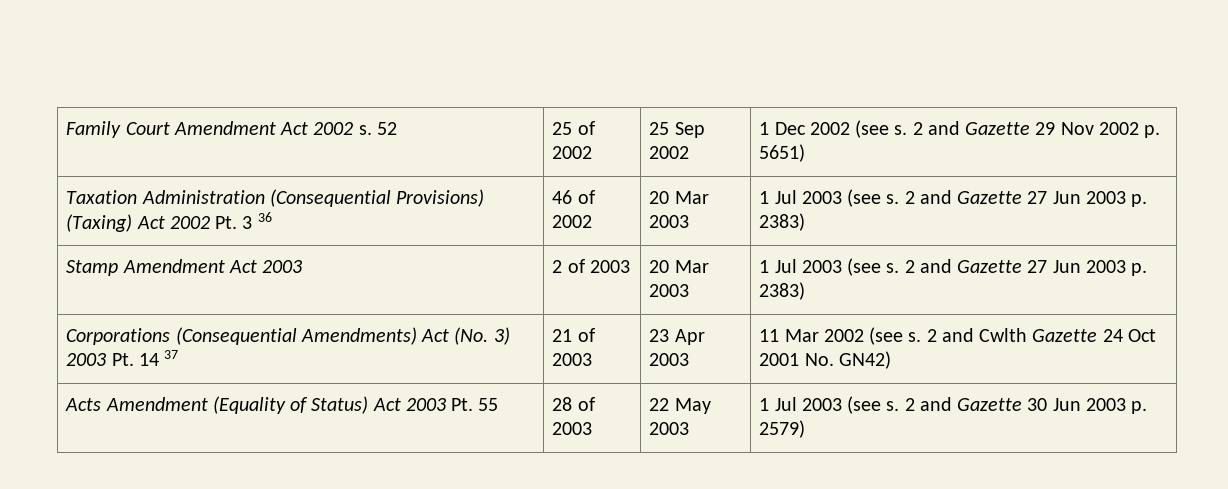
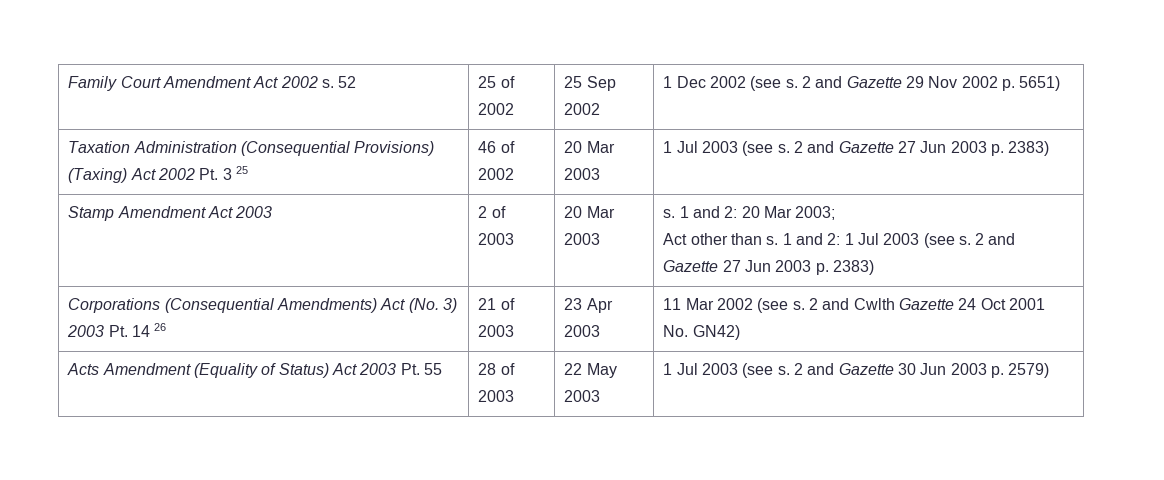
- Taxation Administration (Consequential Provisions) (Taxing) Act 2002 Pt. 3 36 | 46 of 2002 | 20 Mar 2003 | 1 Jul 2003 (see s. 2 and Gazette 27 Jun 2003 p. 2383)
+ Taxation Administration (Consequential Provisions) (Taxing) Act 2002 Pt. 3 25 | 46 of 2002 | 20 Mar 2003 | 1 Jul 2003 (see s. 2 and Gazette 27 Jun 2003 p. 2383)
- Stamp Amendment Act 2003 | 2 of 2003 | 20 Mar 2003 | 1 Jul 2003 (see s. 2 and Gazette 27 Jun 2003 p. 2383)
+ Stamp Amendment Act 2003 | 2 of 2003 | 20 Mar 2003 | s. 1 and 2: 20 Mar 2003;
+ Act other than s. 1 and 2: 1 Jul 2003 (see s. 2 and Gazette 27 Jun 2003 p. 2383)
- Corporations (Consequential Amendments) Act (No. 3) 2003 Pt. 14 37 | 21 of 2003 | 23 Apr 2003 | 11 Mar 2002 (see s. 2 and Cwlth Gazette 24 Oct 2001 No. GN42)
+ Corporations (Consequential Amendments) Act (No. 3) 2003 Pt. 14 26 | 21 of 2003 | 23 Apr 2003 | 11 Mar 2002 (see s. 2 and Cwlth Gazette 24 Oct 2001 No. GN42)

